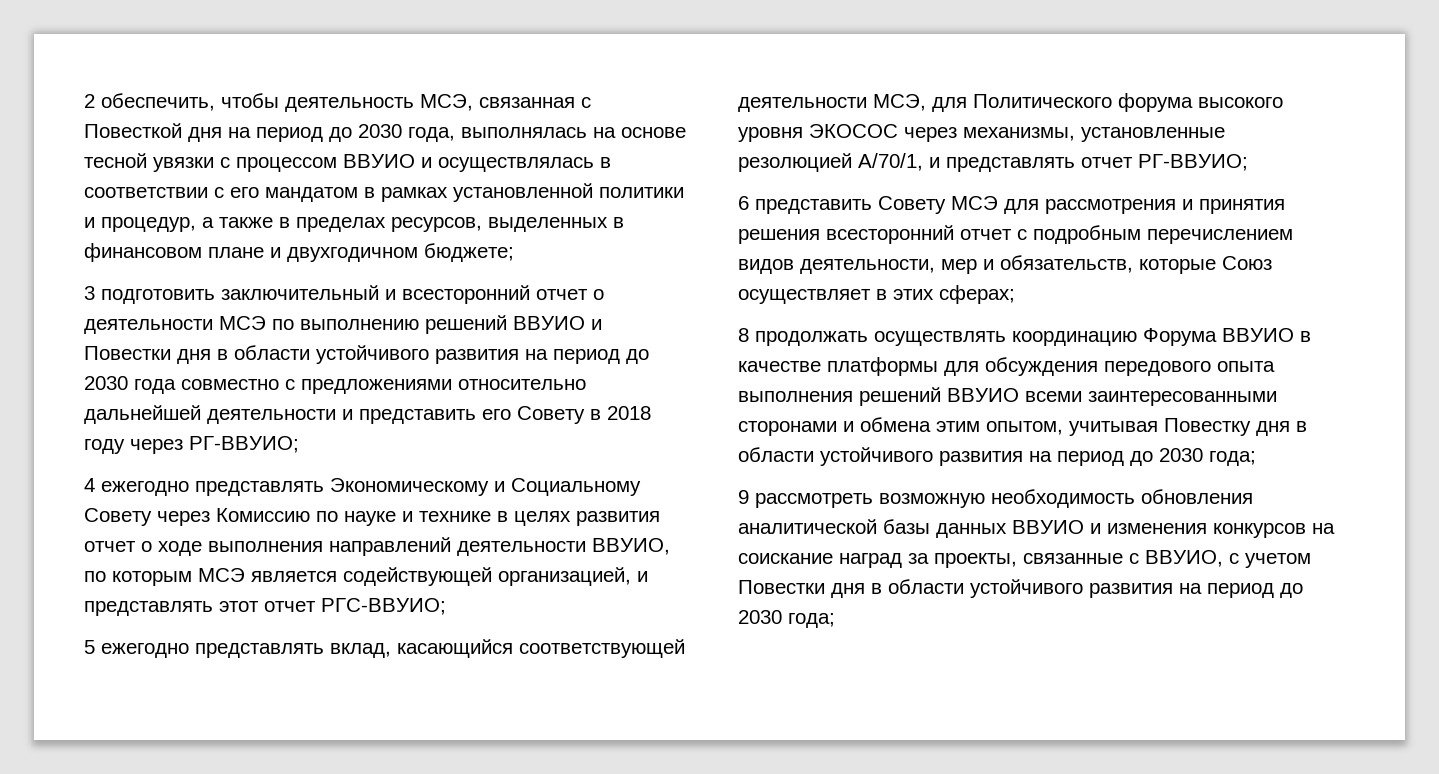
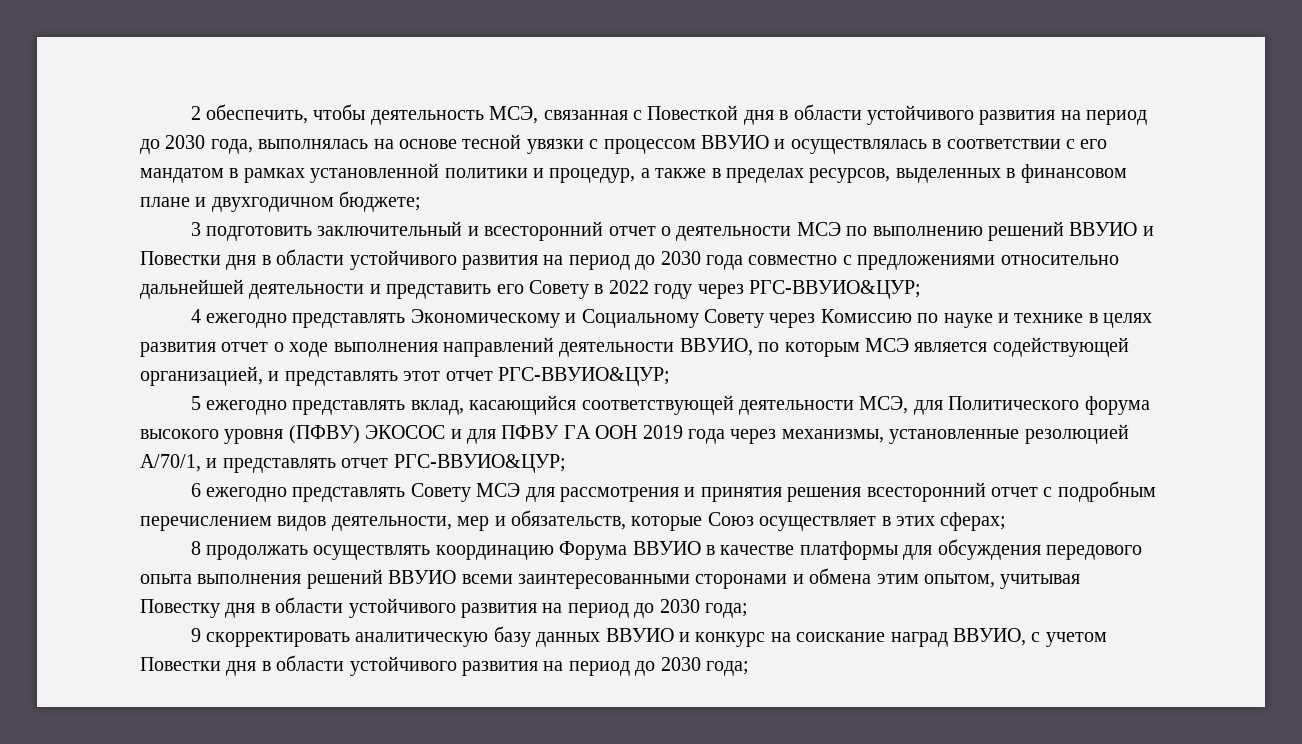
- 2 обеспечить, чтобы деятельность МСЭ, связанная с Повесткой дня на период до 2030 года, выполнялась на основе тесной увязки с процессом ВВУИО и осуществлялась в соответствии с его мандатом в рамках установленной политики и процедур, а также в пределах ресурсов, выделенных в финансовом плане и двухгодичном бюджете;
+ 2 обеспечить, чтобы деятельность МСЭ, связанная с Повесткой дня в области устойчивого развития на период до 2030 года, выполнялась на основе тесной увязки с процессом ВВУИО и осуществлялась в соответствии с его мандатом в рамках установленной политики и процедур, а также в пределах ресурсов, выделенных в финансовом плане и двухгодичном бюджете;
- 3 подготовить заключительный и всесторонний отчет о деятельности МСЭ по выполнению решений ВВУИО и Повестки дня в области устойчивого развития на период до 2030 года совместно с предложениями относительно дальнейшей деятельности и представить его Совету в 2018 году через РГ-ВВУИО;
+ 3 подготовить заключительный и всесторонний отчет о деятельности МСЭ по выполнению решений ВВУИО и Повестки дня в области устойчивого развития на период до 2030 года совместно с предложениями относительно дальнейшей деятельности и представить его Совету в 2022 году через РГС-ВВУИО&ЦУР;
- 4 ежегодно представлять Экономическому и Социальному Совету через Комиссию по науке и технике в целях развития отчет о ходе выполнения направлений деятельности ВВУИО, по которым МСЭ является содействующей организацией, и представлять этот отчет РГС-ВВУИО;
+ 4 ежегодно представлять Экономическому и Социальному Совету через Комиссию по науке и технике в целях развития отчет о ходе выполнения направлений деятельности ВВУИО, по которым МСЭ является содействующей организацией, и представлять этот отчет РГС-ВВУИО&ЦУР;
- 5 ежегодно представлять вклад, касающийся соответствующей деятельности МСЭ, для Политического форума высокого уровня ЭКОСОС через механизмы, установленные резолюцией A/70/1, и представлять отчет РГ-ВВУИО;
+ 5 ежегодно представлять вклад, касающийся соответствующей деятельности МСЭ, для Политического форума высокого уровня (ПФВУ) ЭКОСОС и для ПФВУ ГА ООН 2019 года через механизмы, установленные резолюцией A/70/1, и представлять отчет РГС-ВВУИО&ЦУР;
- 6 представить Совету МСЭ для рассмотрения и принятия решения всесторонний отчет с подробным перечислением видов деятельности, мер и обязательств, которые Союз осуществляет в этих сферах;
+ 6 ежегодно представлять Совету МСЭ для рассмотрения и принятия решения всесторонний отчет с подробным перечислением видов деятельности, мер и обязательств, которые Союз осуществляет в этих сферах;
- 9 рассмотреть возможную необходимость обновления аналитической базы данных ВВУИО и изменения конкурсов на соискание наград за проекты, связанные с ВВУИО, с учетом Повестки дня в области устойчивого развития на период до 2030 года;
+ 9 скорректировать аналитическую базу данных ВВУИО и конкурс на соискание наград ВВУИО, с учетом Повестки дня в области устойчивого развития на период до 2030 года;

